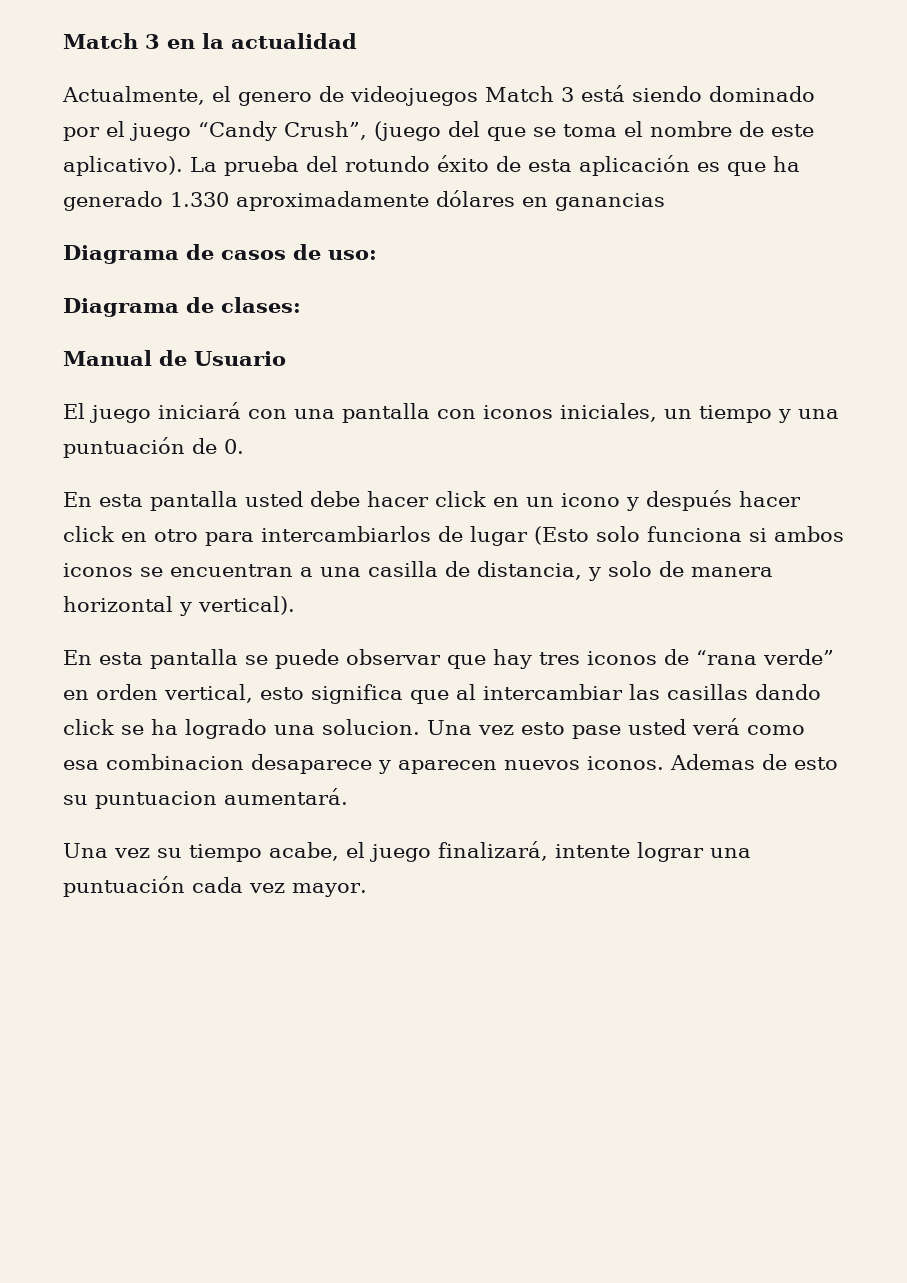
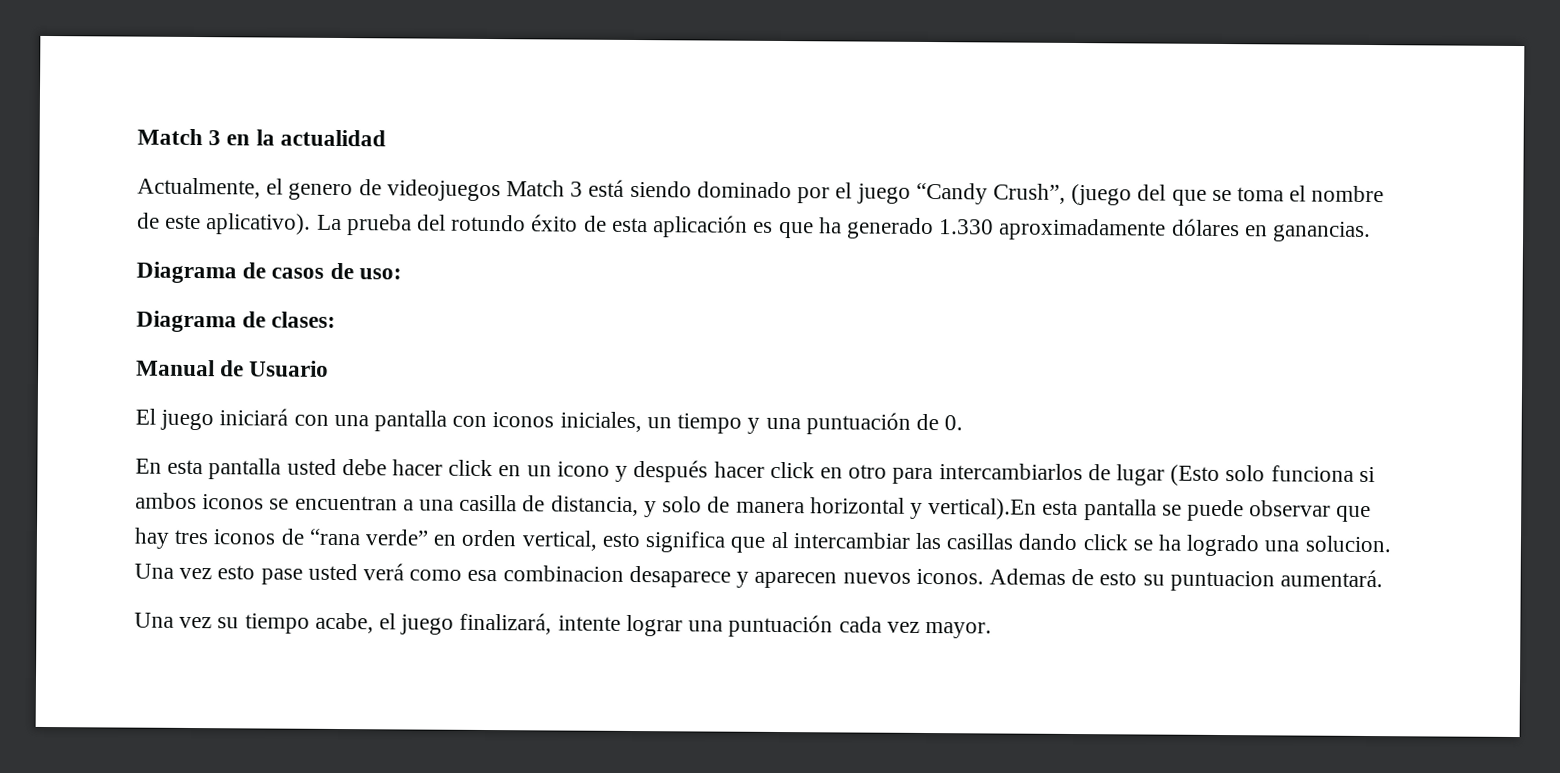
- La prueba del rotundo éxito de esta aplicación es que ha generado 1.330 aproximadamente dólares en ganancias
+ La prueba del rotundo éxito de esta aplicación es que ha generado 1.330 aproximadamente dólares en ganancias.
- En esta pantalla usted debe hacer click en un icono y después hacer click en otro para intercambiarlos de lugar (Esto solo funciona si ambos iconos se encuentran a una casilla de distancia, y solo de manera horizontal y vertical).
- En esta pantalla se puede observar que hay tres iconos de “rana verde” en orden vertical, esto significa que al intercambiar las casillas dando click se ha logrado una solucion.
+ En esta pantalla usted debe hacer click en un icono y después hacer click en otro para intercambiarlos de lugar (Esto solo funciona si ambos iconos se encuentran a una casilla de distancia, y solo de manera horizontal y vertical).En esta pantalla se puede observar que hay tres iconos de “rana verde” en orden vertical, esto significa que al intercambiar las casillas dando click se ha logrado una solucion.

